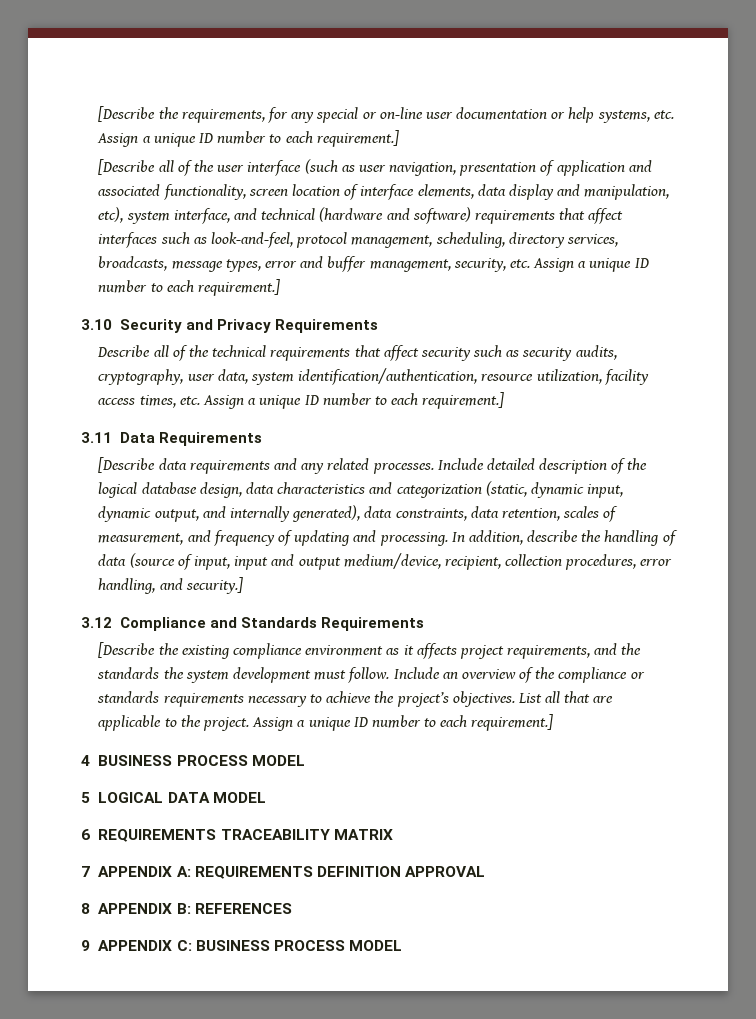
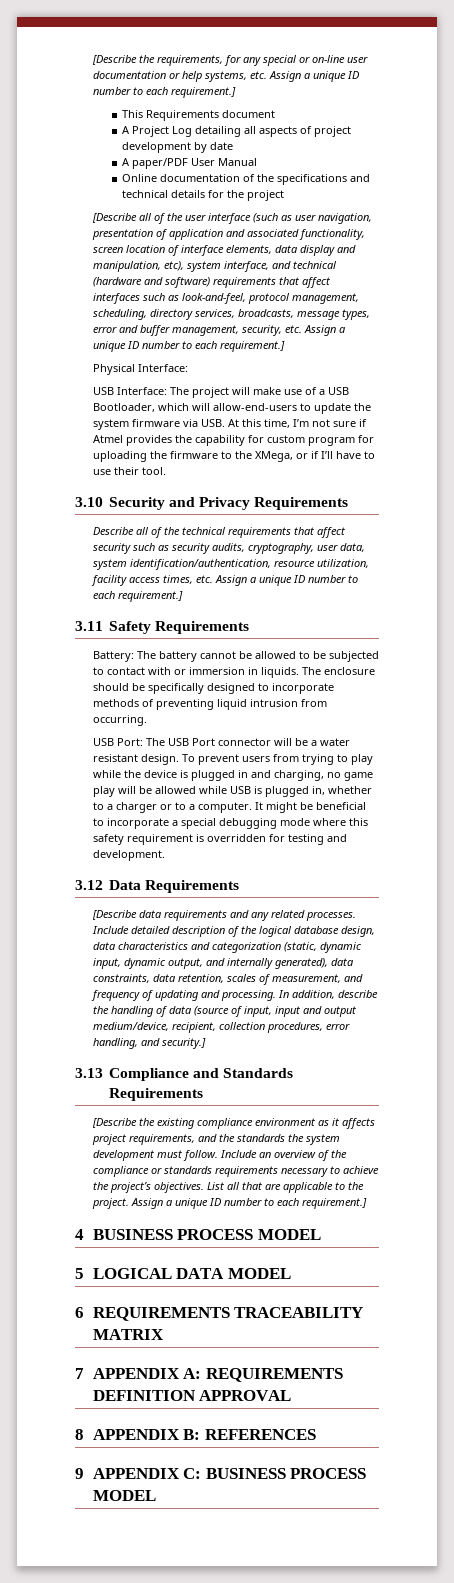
+ This Requirements document
+ A Project Log detailing all aspects of project development by date
+ A paper/PDF User Manual
+ Online documentation of the specifications and technical details for the project
+ Physical Interface:
+ USB Interface: The project will make use of a USB Bootloader, which will allow-end-users to update the system firmware via USB. At this time, I’m not sure if Atmel provides the capability for custom program for uploading the firmware to the XMega, or if I’ll have to use their tool.
- 3.11 Data Requirements
+ 3.11 Safety Requirements
+ Battery: The battery cannot be allowed to be subjected to contact with or immersion in liquids. The enclosure should be specifically designed to incorporate methods of preventing liquid intrusion from occurring.
+ USB Port: The USB Port connector will be a water resistant design. To prevent users from trying to play while the device is plugged in and charging, no game play will be allowed while USB is plugged in, whether to a charger or to a computer. It might be beneficial to incorporate a special debugging mode where this safety requirement is overridden for testing and development.
+ 3.12 Data Requirements
- 3.12 Compliance and Standards Requirements
+ 3.13 Compliance and Standards Requirements

